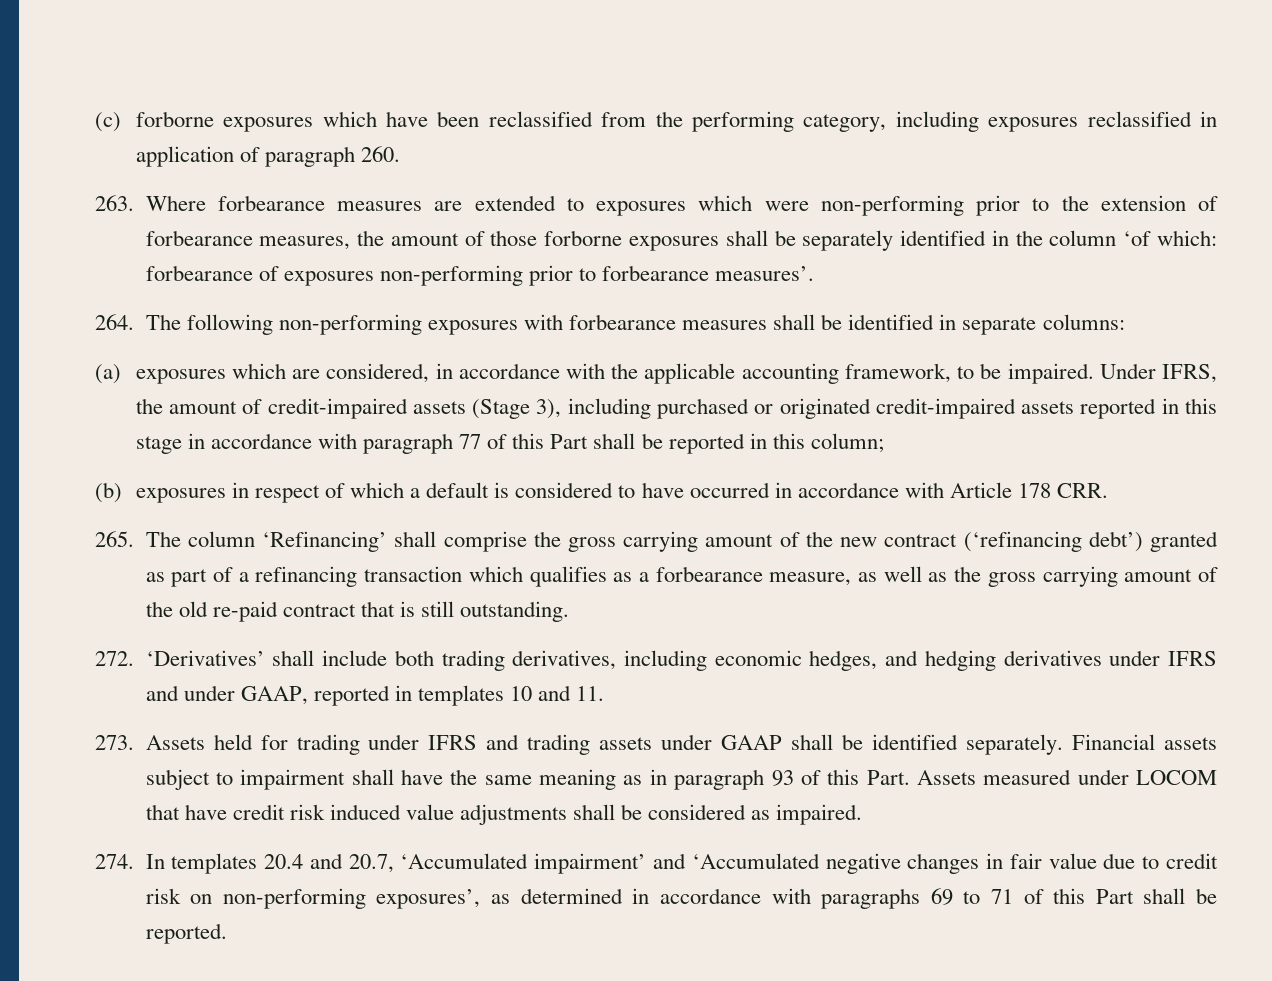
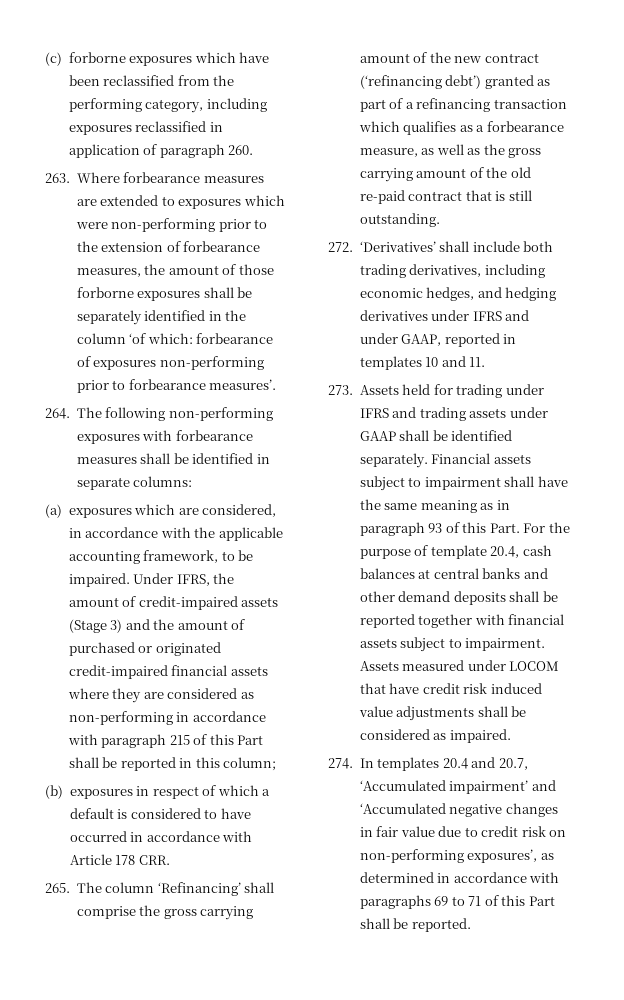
- Under IFRS, the amount of credit-impaired assets (Stage 3), including purchased or originated credit-impaired assets reported in this stage in accordance with paragraph 77 of this Part shall be reported in this column;
+ Under IFRS, the amount of credit-impaired assets (Stage 3) and the amount of purchased or originated credit-impaired financial assets where they are considered as non-performing in accordance with paragraph 215 of this Part shall be reported in this column;
+ For the purpose of template 20.4, cash balances at central banks and other demand deposits shall be reported together with financial assets subject to impairment.

